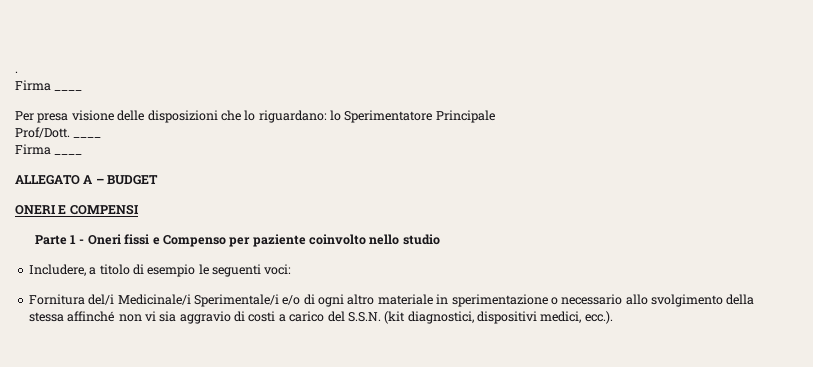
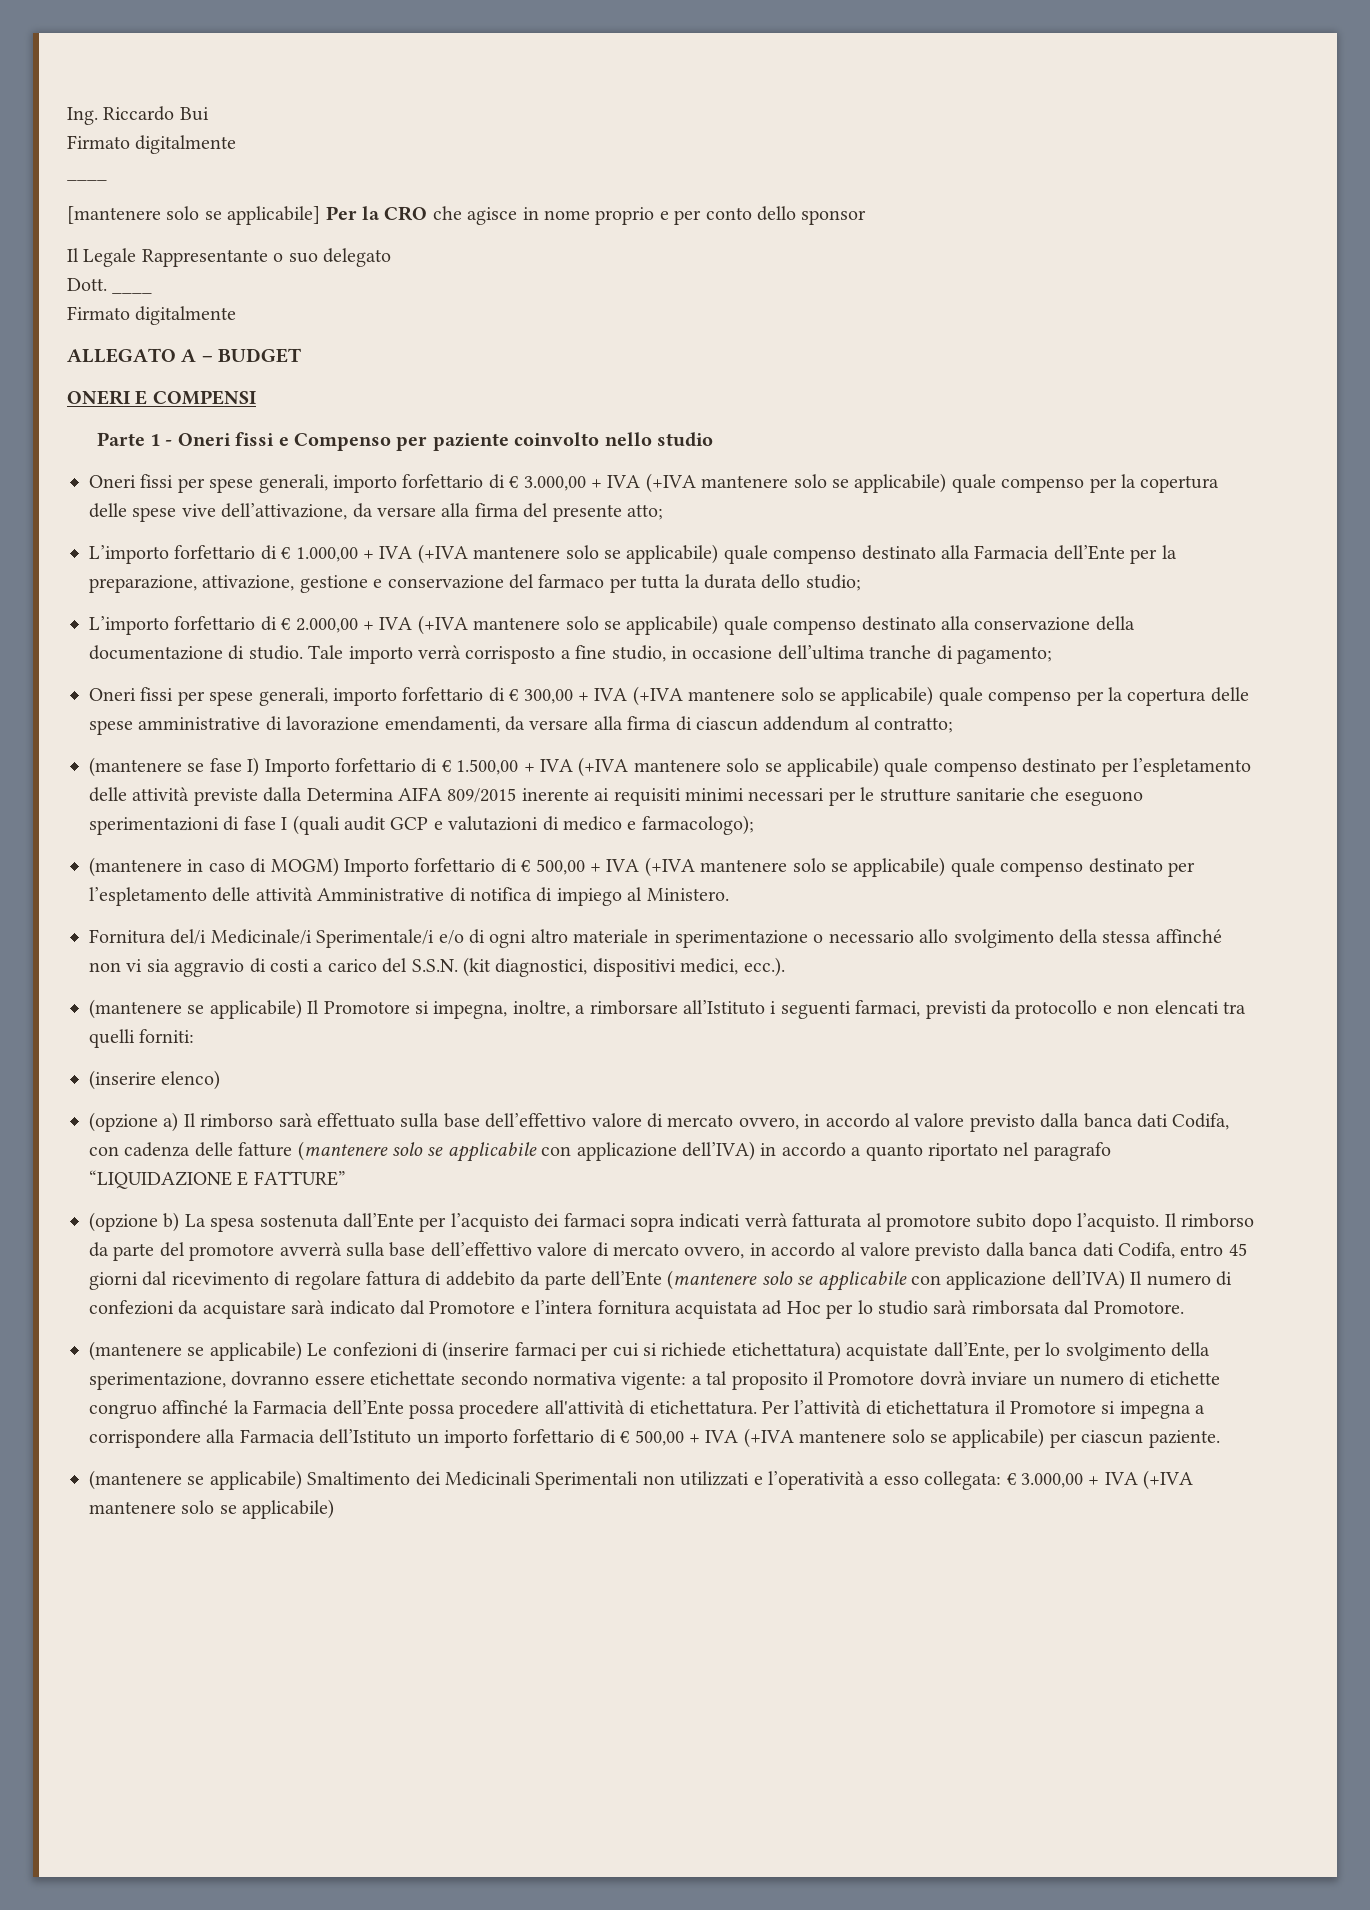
- .
- Firma ____
- Per presa visione delle disposizioni che lo riguardano: lo Sperimentatore Principale
- Prof/Dott. ____
- Firma ____
+ Ing. Riccardo Bui
+ Firmato digitalmente
+ ____
+ [mantenere solo se applicabile] Per la CRO che agisce in nome proprio e per conto dello sponsor
+ Il Legale Rappresentante o suo delegato
+ Dott. ____
+ Firmato digitalmente
- Includere, a titolo di esempio le seguenti voci:
+ Oneri fissi per spese generali, importo forfettario di € 3.000,00 + IVA (+IVA mantenere solo se applicabile) quale compenso per la copertura delle spese vive dell’attivazione, da versare alla firma del presente atto;
+ L’importo forfettario di € 1.000,00 + IVA (+IVA mantenere solo se applicabile) quale compenso destinato alla Farmacia dell’Ente per la preparazione, attivazione, gestione e conservazione del farmaco per tutta la durata dello studio;
+ L’importo forfettario di € 2.000,00 + IVA (+IVA mantenere solo se applicabile) quale compenso destinato alla conservazione della documentazione di studio. Tale importo verrà corrisposto a fine studio, in occasione dell’ultima tranche di pagamento;
+ Oneri fissi per spese generali, importo forfettario di € 300,00 + IVA (+IVA mantenere solo se applicabile) quale compenso per la copertura delle spese amministrative di lavorazione emendamenti, da versare alla firma di ciascun addendum al contratto;
+ (mantenere se fase I) Importo forfettario di € 1.500,00 + IVA (+IVA mantenere solo se applicabile) quale compenso destinato per l’espletamento delle attività previste dalla Determina AIFA 809/2015 inerente ai requisiti minimi necessari per le strutture sanitarie che eseguono sperimentazioni di fase I (quali audit GCP e valutazioni di medico e farmacologo);
+ (mantenere in caso di MOGM) Importo forfettario di € 500,00 + IVA (+IVA mantenere solo se applicabile) quale compenso destinato per l’espletamento delle attività Amministrative di notifica di impiego al Ministero.
+ (mantenere se applicabile) Il Promotore si impegna, inoltre, a rimborsare all’Istituto i seguenti farmaci, previsti da protocollo e non elencati tra quelli forniti:
+ (inserire elenco)
+ (opzione a) Il rimborso sarà effettuato sulla base dell’effettivo valore di mercato ovvero, in accordo al valore previsto dalla banca dati Codifa, con cadenza delle fatture (mantenere solo se applicabile con applicazione dell’IVA) in accordo a quanto riportato nel paragrafo “LIQUIDAZIONE E FATTURE”
+ (opzione b) La spesa sostenuta dall’Ente per l’acquisto dei farmaci sopra indicati verrà fatturata al promotore subito dopo l’acquisto. Il rimborso da parte del promotore avverrà sulla base dell’effettivo valore di mercato ovvero, in accordo al valore previsto dalla banca dati Codifa, entro 45 giorni dal ricevimento di regolare fattura di addebito da parte dell’Ente (mantenere solo se applicabile con applicazione dell’IVA) Il numero di confezioni da acquistare sarà indicato dal Promotore e l’intera fornitura acquistata ad Hoc per lo studio sarà rimborsata dal Promotore.
+ (mantenere se applicabile) Le confezioni di (inserire farmaci per cui si richiede etichettatura) acquistate dall’Ente, per lo svolgimento della sperimentazione, dovranno essere etichettate secondo normativa vigente: a tal proposito il Promotore dovrà inviare un numero di etichette congruo affinché la Farmacia dell’Ente possa procedere all'attività di etichettatura. Per l’attività di etichettatura il Promotore si impegna a corrispondere alla Farmacia dell’Istituto un importo forfettario di € 500,00 + IVA (+IVA mantenere solo se applicabile) per ciascun paziente.
+ (mantenere se applicabile) Smaltimento dei Medicinali Sperimentali non utilizzati e l’operatività a esso collegata: € 3.000,00 + IVA (+IVA mantenere solo se applicabile)

